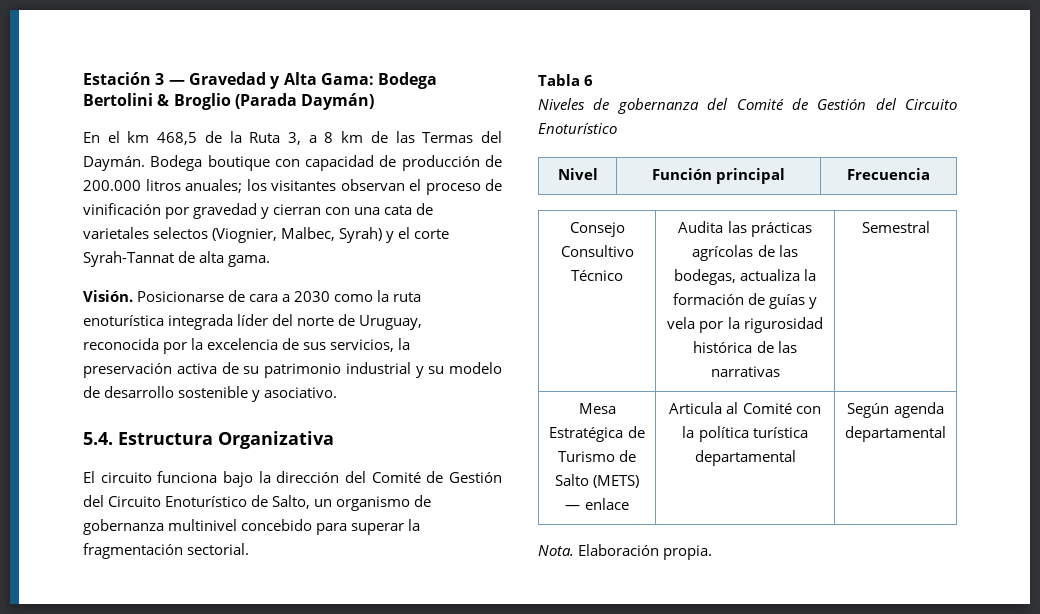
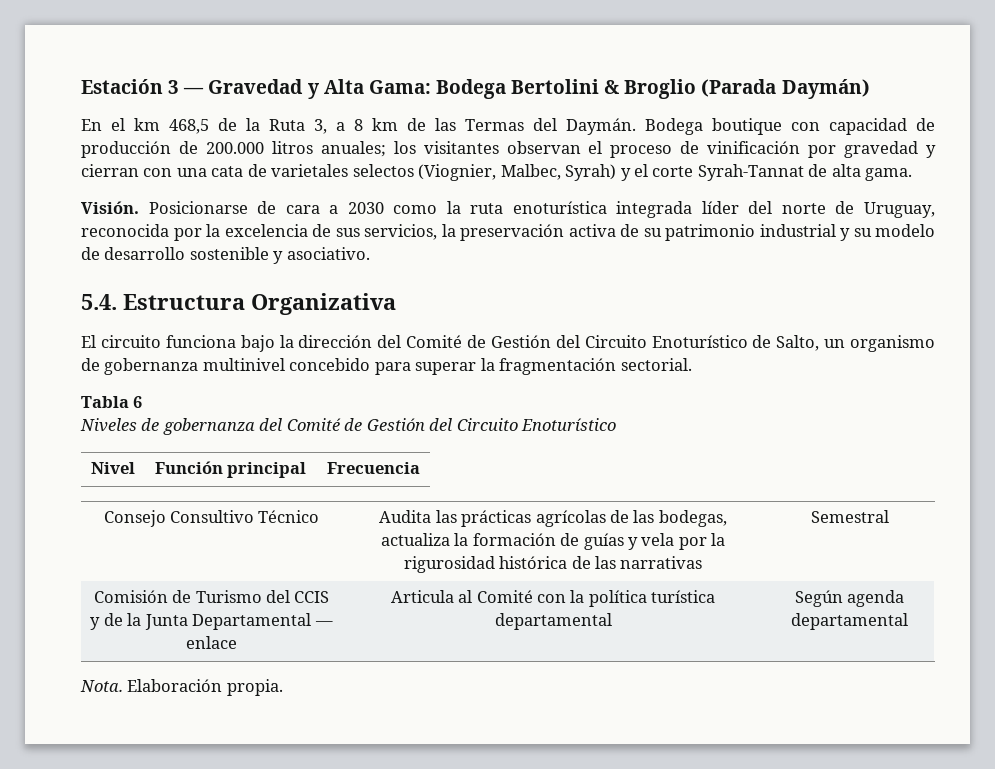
- Mesa Estratégica de Turismo de Salto (METS) — enlace | Articula al Comité con la política turística departamental | Según agenda departamental
+ Comisión de Turismo del CCIS y de la Junta Departamental — enlace | Articula al Comité con la política turística departamental | Según agenda departamental

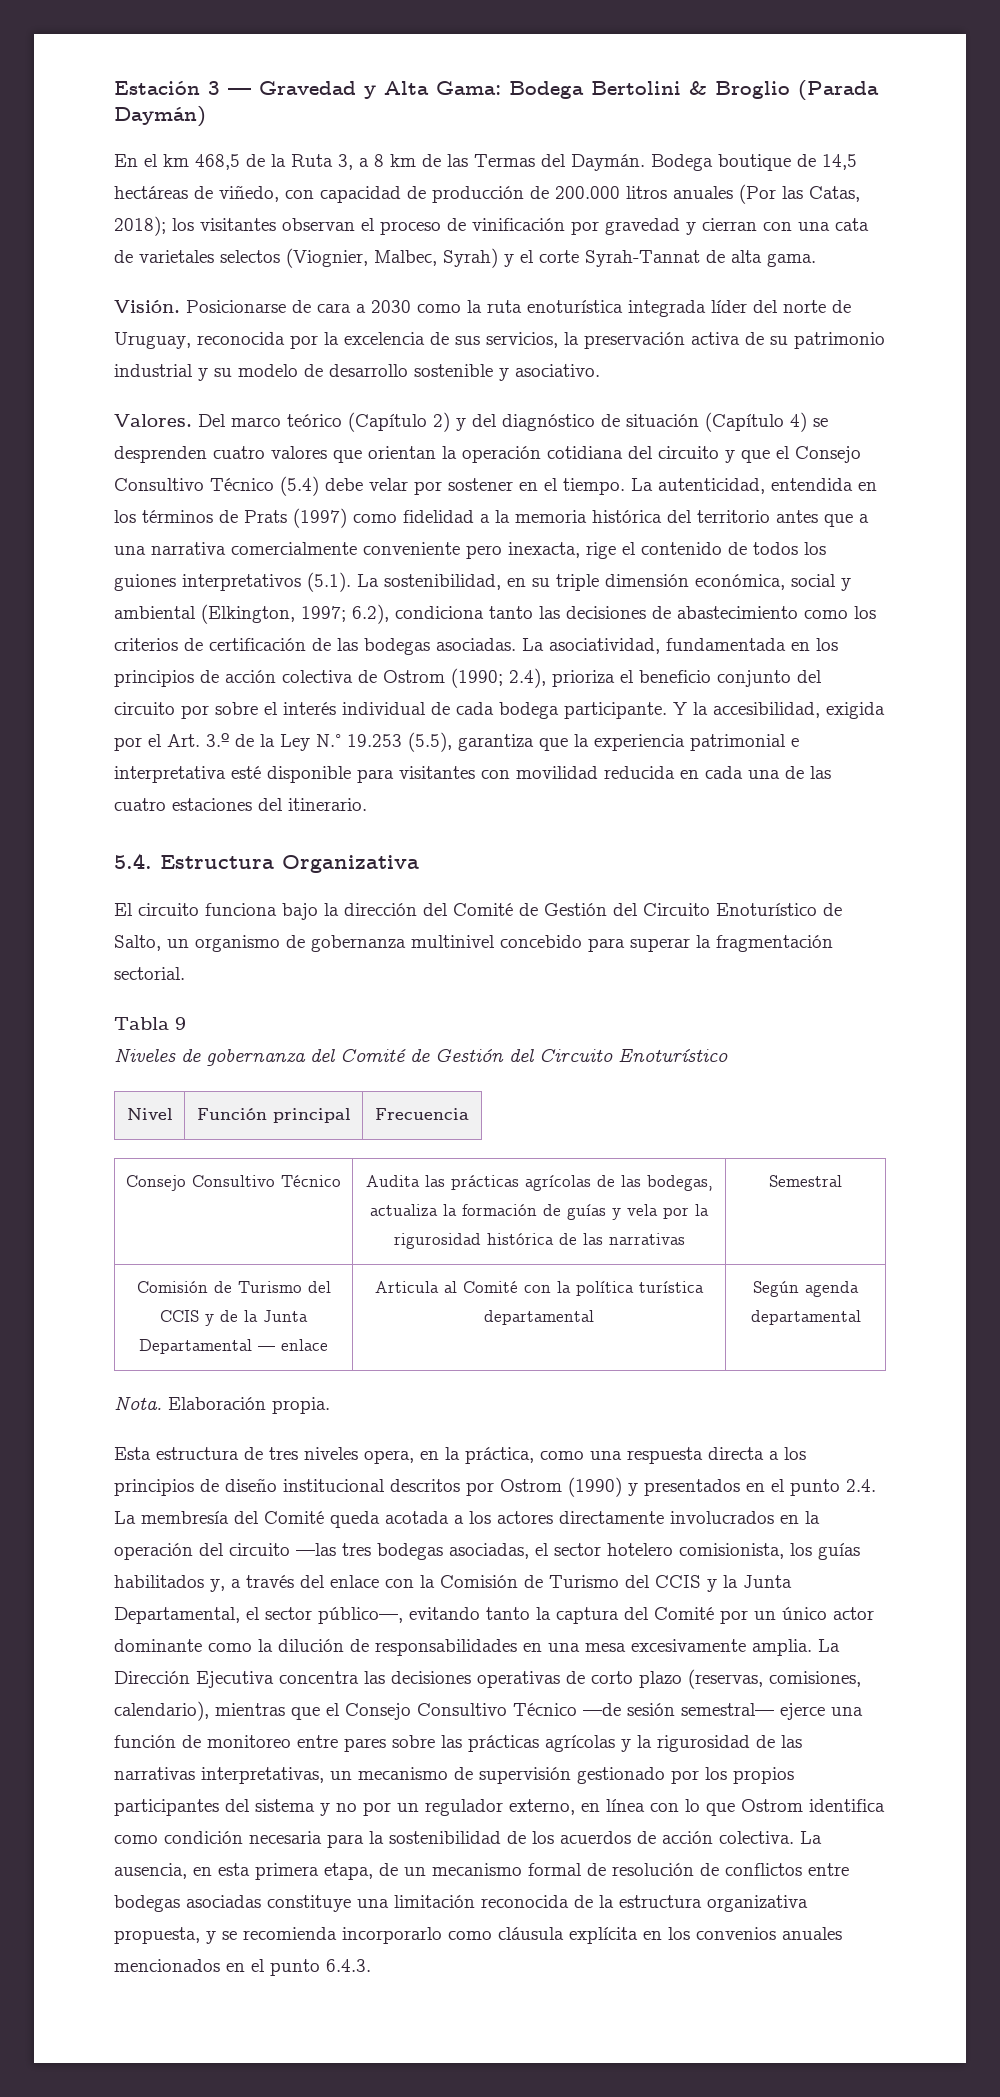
- Bodega boutique con capacidad de producción de 200.000 litros anuales; los visitantes observan el proceso de vinificación por gravedad y cierran con una cata de varietales selectos (Viognier, Malbec, Syrah) y el corte Syrah-Tannat de alta gama.
+ Bodega boutique de 14,5 hectáreas de viñedo, con capacidad de producción de 200.000 litros anuales (Por las Catas, 2018); los visitantes observan el proceso de vinificación por gravedad y cierran con una cata de varietales selectos (Viognier, Malbec, Syrah) y el corte Syrah-Tannat de alta gama.
+ Valores. Del marco teórico (Capítulo 2) y del diagnóstico de situación (Capítulo 4) se desprenden cuatro valores que orientan la operación cotidiana del circuito y que el Consejo Consultivo Técnico (5.4) debe velar por sostener en el tiempo. La autenticidad, entendida en los términos de Prats (1997) como fidelidad a la memoria histórica del territorio antes que a una narrativa comercialmente conveniente pero inexacta, rige el contenido de todos los guiones interpretativos (5.1). La sostenibilidad, en su triple dimensión económica, social y ambiental (Elkington, 1997; 6.2), condiciona tanto las decisiones de abastecimiento como los criterios de certificación de las bodegas asociadas. La asociatividad, fundamentada en los principios de acción colectiva de Ostrom (1990; 2.4), prioriza el beneficio conjunto del circuito por sobre el interés individual de cada bodega participante. Y la accesibilidad, exigida por el Art. 3.º de la Ley N.° 19.253 (5.5), garantiza que la experiencia patrimonial e interpretativa esté disponible para visitantes con movilidad reducida en cada una de las cuatro estaciones del itinerario.
- Tabla 6
+ Tabla 9
+ Esta estructura de tres niveles opera, en la práctica, como una respuesta directa a los principios de diseño institucional descritos por Ostrom (1990) y presentados en el punto 2.4. La membresía del Comité queda acotada a los actores directamente involucrados en la operación del circuito —las tres bodegas asociadas, el sector hotelero comisionista, los guías habilitados y, a través del enlace con la Comisión de Turismo del CCIS y la Junta Departamental, el sector público—, evitando tanto la captura del Comité por un único actor dominante como la dilución de responsabilidades en una mesa excesivamente amplia. La Dirección Ejecutiva concentra las decisiones operativas de corto plazo (reservas, comisiones, calendario), mientras que el Consejo Consultivo Técnico —de sesión semestral— ejerce una función de monitoreo entre pares sobre las prácticas agrícolas y la rigurosidad de las narrativas interpretativas, un mecanismo de supervisión gestionado por los propios participantes del sistema y no por un regulador externo, en línea con lo que Ostrom identifica como condición necesaria para la sostenibilidad de los acuerdos de acción colectiva. La ausencia, en esta primera etapa, de un mecanismo formal de resolución de conflictos entre bodegas asociadas constituye una limitación reconocida de la estructura organizativa propuesta, y se recomienda incorporarlo como cláusula explícita en los convenios anuales mencionados en el punto 6.4.3.

